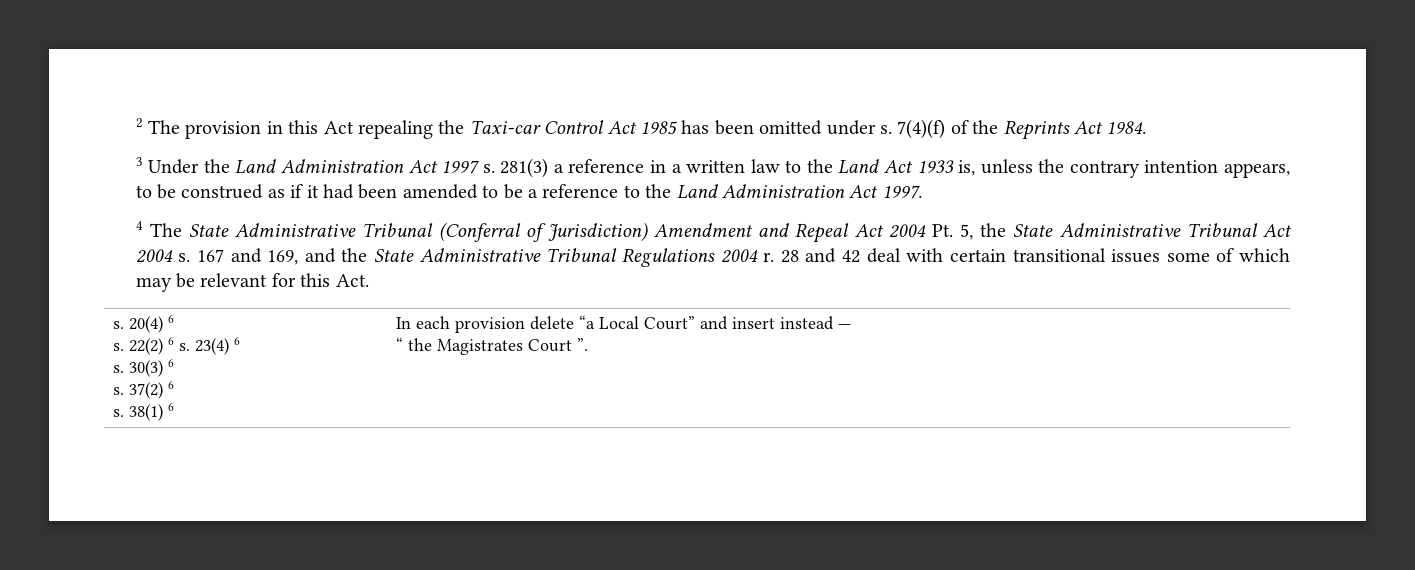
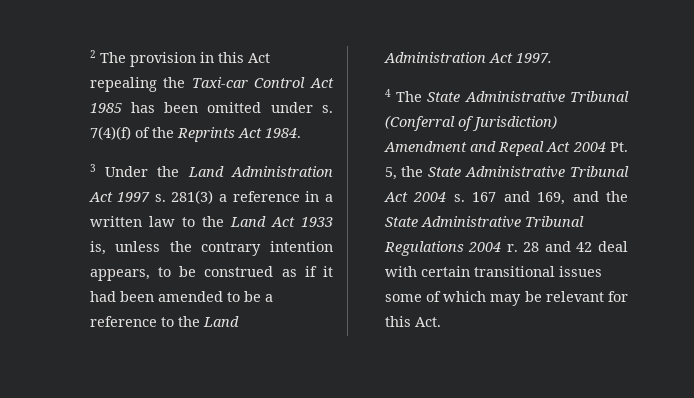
- s. 20(4) 6
- s. 22(2) 6 s. 23(4) 6
- s. 30(3) 6
- s. 37(2) 6
- s. 38(1) 6 | In each provision delete “a Local Court” and insert instead —
- “ the Magistrates Court ”.

